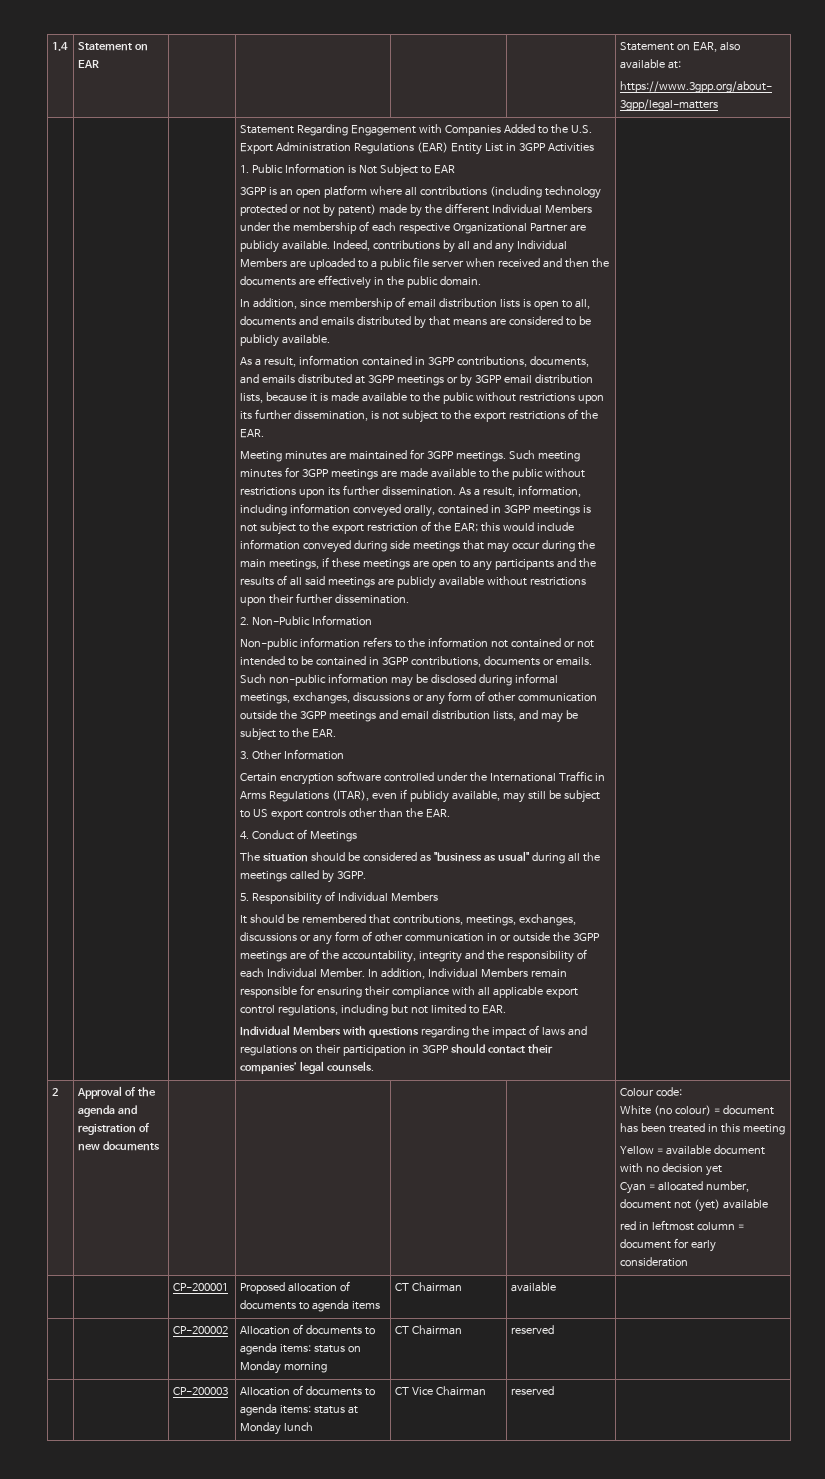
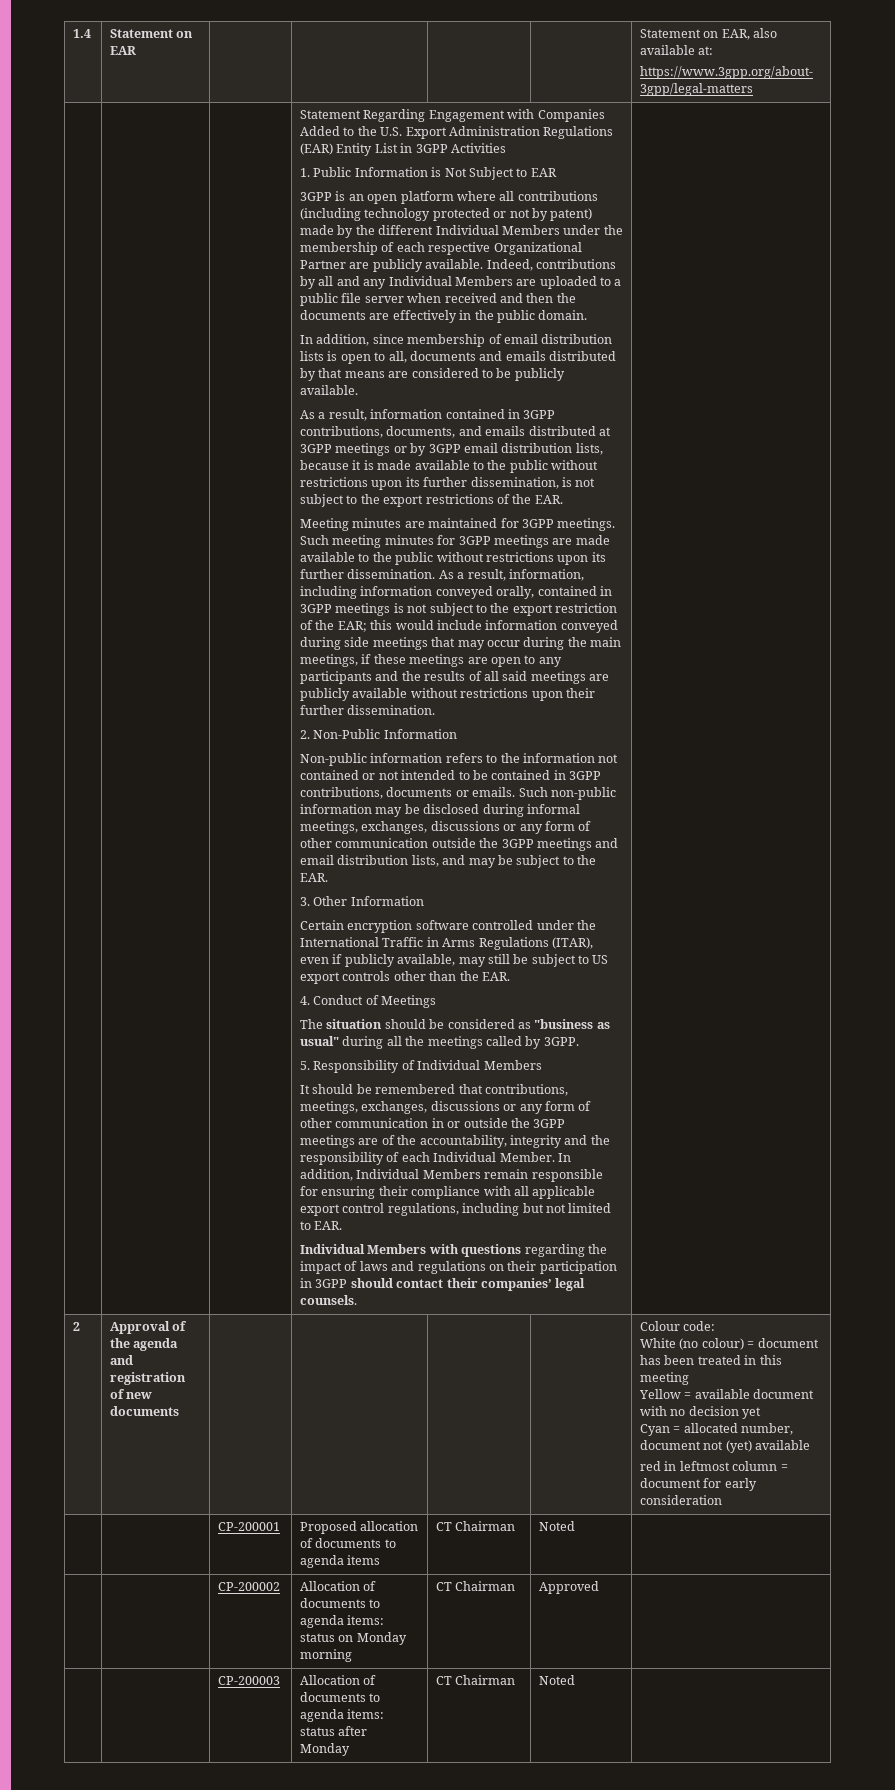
- | | CP-200001 | Proposed allocation of documents to agenda items | CT Chairman | available |
+ | | CP-200001 | Proposed allocation of documents to agenda items | CT Chairman | Noted |
- | | CP-200002 | Allocation of documents to agenda items: status on Monday morning | CT Chairman | reserved |
+ | | CP-200002 | Allocation of documents to agenda items: status on Monday morning | CT Chairman | Approved |
- | | CP-200003 | Allocation of documents to agenda items: status at Monday lunch | CT Vice Chairman | reserved |
+ | | CP-200003 | Allocation of documents to agenda items: status after Monday | CT Chairman | Noted |

